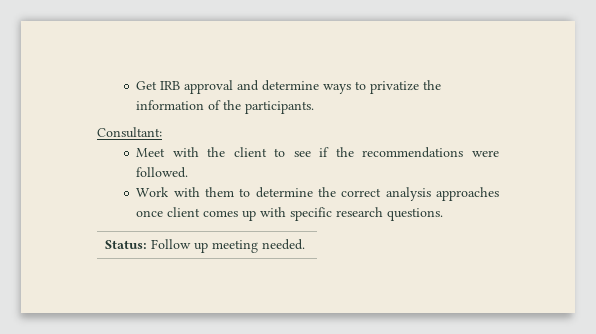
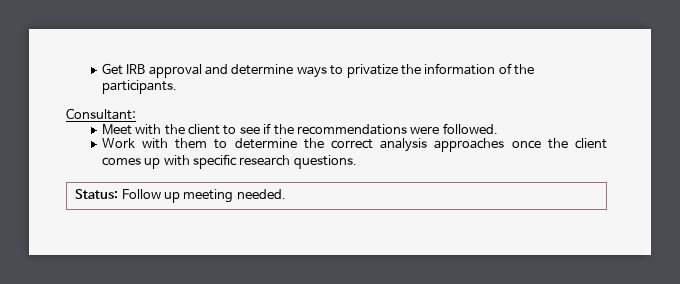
- Work with them to determine the correct analysis approaches once client comes up with specific research questions.
+ Work with them to determine the correct analysis approaches once the client comes up with specific research questions.

